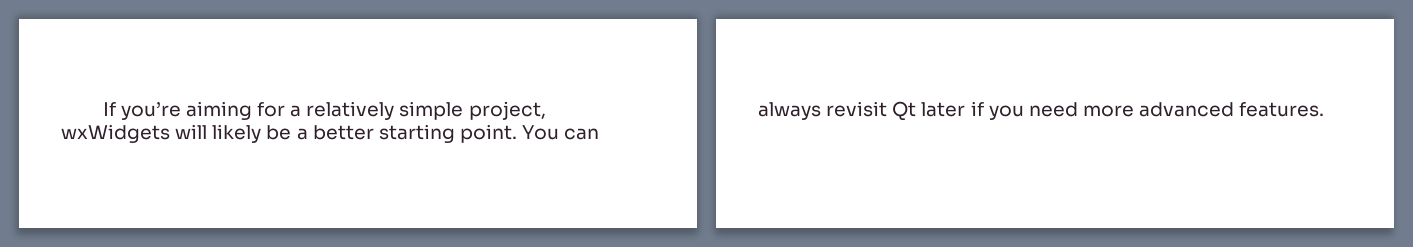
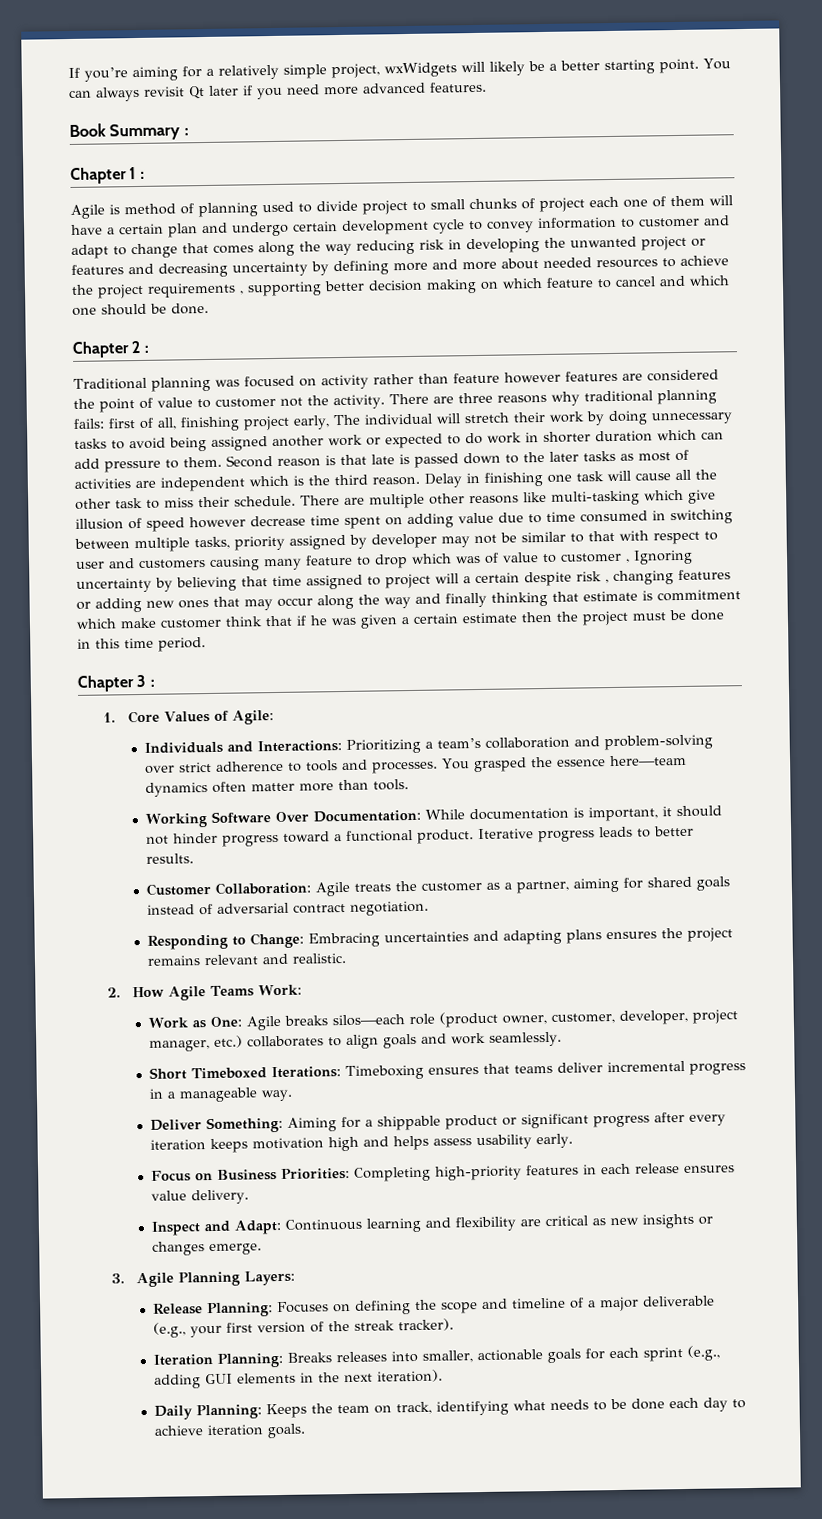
+ Book Summary :
+ Chapter 1 :
+ Agile is method of planning used to divide project to small chunks of project each one of them will have a certain plan and undergo certain development cycle to convey information to customer and adapt to change that comes along the way reducing risk in developing the unwanted project or features and decreasing uncertainty by defining more and more about needed resources to achieve the project requirements , supporting better decision making on which feature to cancel and which one should be done.
+ Chapter 2 :
+ Traditional planning was focused on activity rather than feature however features are considered the point of value to customer not the activity. There are three reasons why traditional planning fails: first of all, finishing project early, The individual will stretch their work by doing unnecessary tasks to avoid being assigned another work or expected to do work in shorter duration which can add pressure to them. Second reason is that late is passed down to the later tasks as most of activities are independent which is the third reason. Delay in finishing one task will cause all the other task to miss their schedule. There are multiple other reasons like multi-tasking which give illusion of speed however decrease time spent on adding value due to time consumed in switching between multiple tasks, priority assigned by developer may not be similar to that with respect to user and customers causing many feature to drop which was of value to customer , Ignoring uncertainty by believing that time assigned to project will a certain despite risk , changing features or adding new ones that may occur along the way and finally thinking that estimate is commitment which make customer think that if he was given a certain estimate then the project must be done in this time period.
+ Chapter 3 :
+ 1. Core Values of Agile:
+ Individuals and Interactions: Prioritizing a team’s collaboration and problem-solving over strict adherence to tools and processes. You grasped the essence here—team dynamics often matter more than tools.
+ Working Software Over Documentation: While documentation is important, it should not hinder progress toward a functional product. Iterative progress leads to better results.
+ Customer Collaboration: Agile treats the customer as a partner, aiming for shared goals instead of adversarial contract negotiation.
+ Responding to Change: Embracing uncertainties and adapting plans ensures the project remains relevant and realistic.
+ 2. How Agile Teams Work:
+ Work as One: Agile breaks silos—each role (product owner, customer, developer, project manager, etc.) collaborates to align goals and work seamlessly.
+ Short Timeboxed Iterations: Timeboxing ensures that teams deliver incremental progress in a manageable way.
+ Deliver Something: Aiming for a shippable product or significant progress after every iteration keeps motivation high and helps assess usability early.
+ Focus on Business Priorities: Completing high-priority features in each release ensures value delivery.
+ Inspect and Adapt: Continuous learning and flexibility are critical as new insights or changes emerge.
+ 3. Agile Planning Layers:
+ Release Planning: Focuses on defining the scope and timeline of a major deliverable (e.g., your first version of the streak tracker).
+ Iteration Planning: Breaks releases into smaller, actionable goals for each sprint (e.g., adding GUI elements in the next iteration).
+ Daily Planning: Keeps the team on track, identifying what needs to be done each day to achieve iteration goals.

